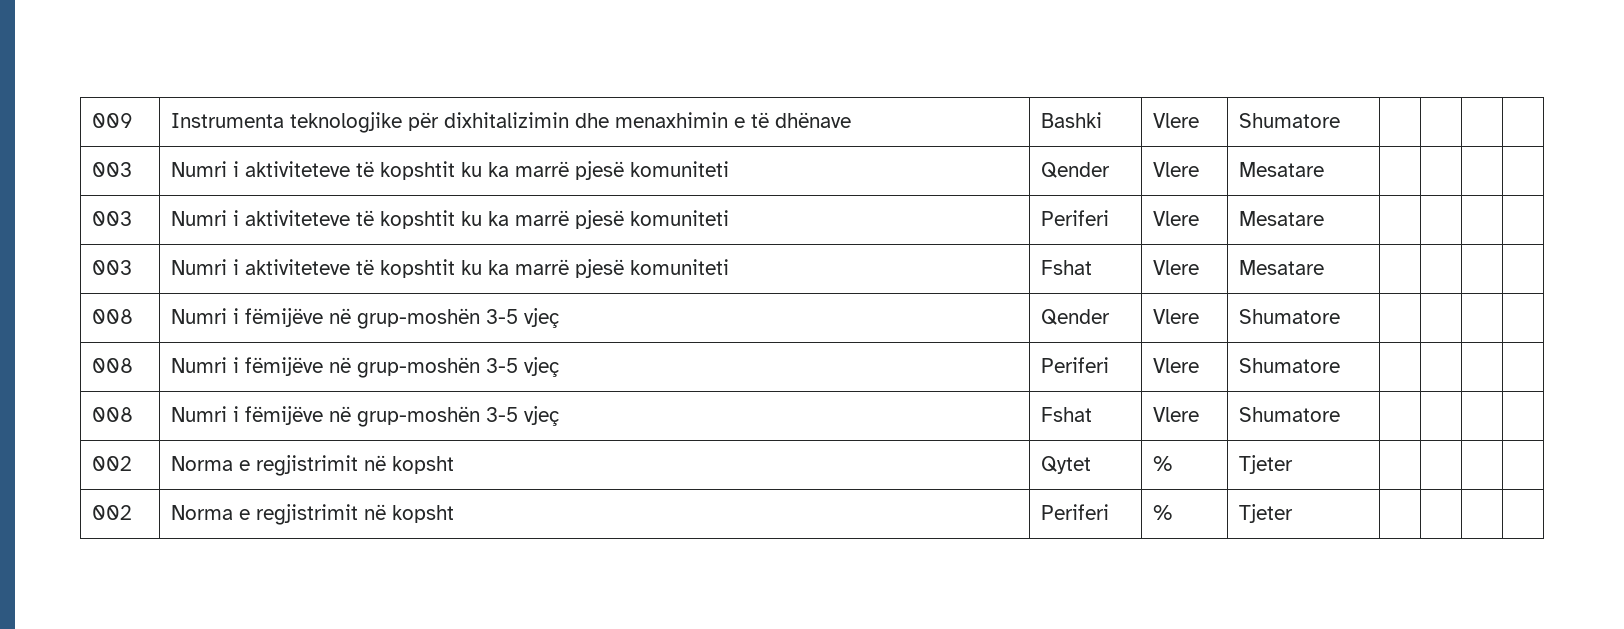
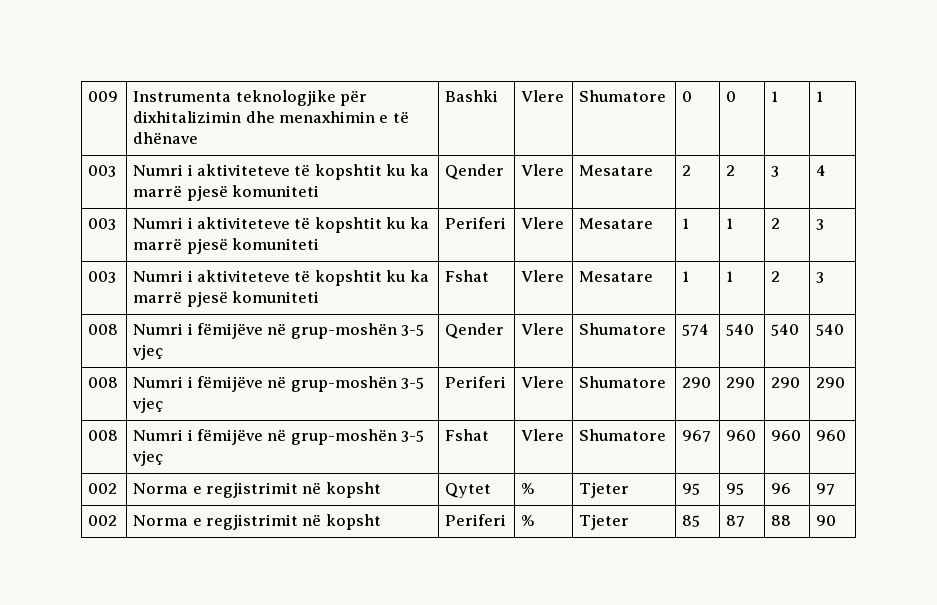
- 009 | Instrumenta teknologjike për dixhitalizimin dhe menaxhimin e të dhënave | Bashki | Vlere | Shumatore | | | |
+ 009 | Instrumenta teknologjike për dixhitalizimin dhe menaxhimin e të dhënave | Bashki | Vlere | Shumatore | 0 | 0 | 1 | 1
- 003 | Numri i aktiviteteve të kopshtit ku ka marrë pjesë komuniteti | Qender | Vlere | Mesatare | | | |
+ 003 | Numri i aktiviteteve të kopshtit ku ka marrë pjesë komuniteti | Qender | Vlere | Mesatare | 2 | 2 | 3 | 4
- 003 | Numri i aktiviteteve të kopshtit ku ka marrë pjesë komuniteti | Periferi | Vlere | Mesatare | | | |
+ 003 | Numri i aktiviteteve të kopshtit ku ka marrë pjesë komuniteti | Periferi | Vlere | Mesatare | 1 | 1 | 2 | 3
- 003 | Numri i aktiviteteve të kopshtit ku ka marrë pjesë komuniteti | Fshat | Vlere | Mesatare | | | |
+ 003 | Numri i aktiviteteve të kopshtit ku ka marrë pjesë komuniteti | Fshat | Vlere | Mesatare | 1 | 1 | 2 | 3
- 008 | Numri i fëmijëve në grup-moshën 3-5 vjeç | Qender | Vlere | Shumatore | | | |
+ 008 | Numri i fëmijëve në grup-moshën 3-5 vjeç | Qender | Vlere | Shumatore | 574 | 540 | 540 | 540
- 008 | Numri i fëmijëve në grup-moshën 3-5 vjeç | Periferi | Vlere | Shumatore | | | |
+ 008 | Numri i fëmijëve në grup-moshën 3-5 vjeç | Periferi | Vlere | Shumatore | 290 | 290 | 290 | 290
- 008 | Numri i fëmijëve në grup-moshën 3-5 vjeç | Fshat | Vlere | Shumatore | | | |
+ 008 | Numri i fëmijëve në grup-moshën 3-5 vjeç | Fshat | Vlere | Shumatore | 967 | 960 | 960 | 960
- 002 | Norma e regjistrimit në kopsht | Qytet | % | Tjeter | | | |
+ 002 | Norma e regjistrimit në kopsht | Qytet | % | Tjeter | 95 | 95 | 96 | 97
- 002 | Norma e regjistrimit në kopsht | Periferi | % | Tjeter | | | |
+ 002 | Norma e regjistrimit në kopsht | Periferi | % | Tjeter | 85 | 87 | 88 | 90

